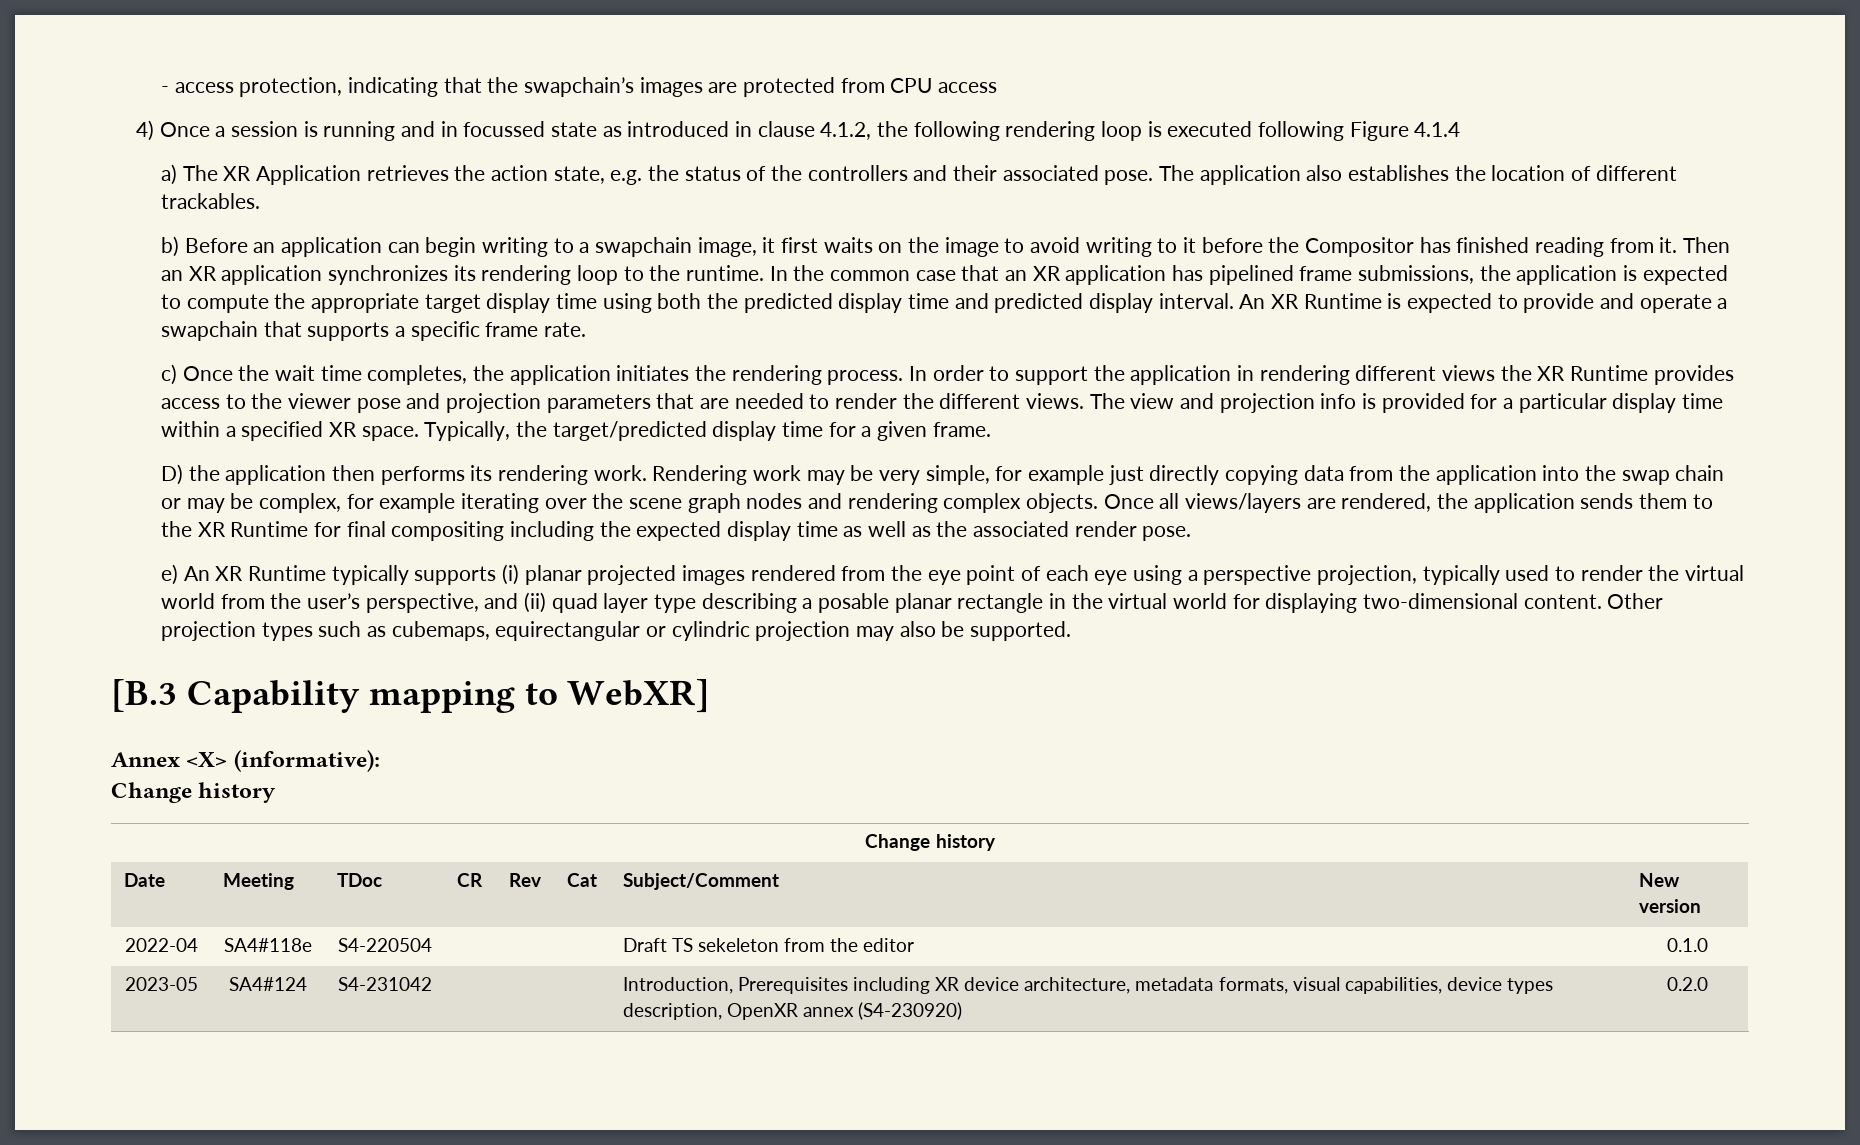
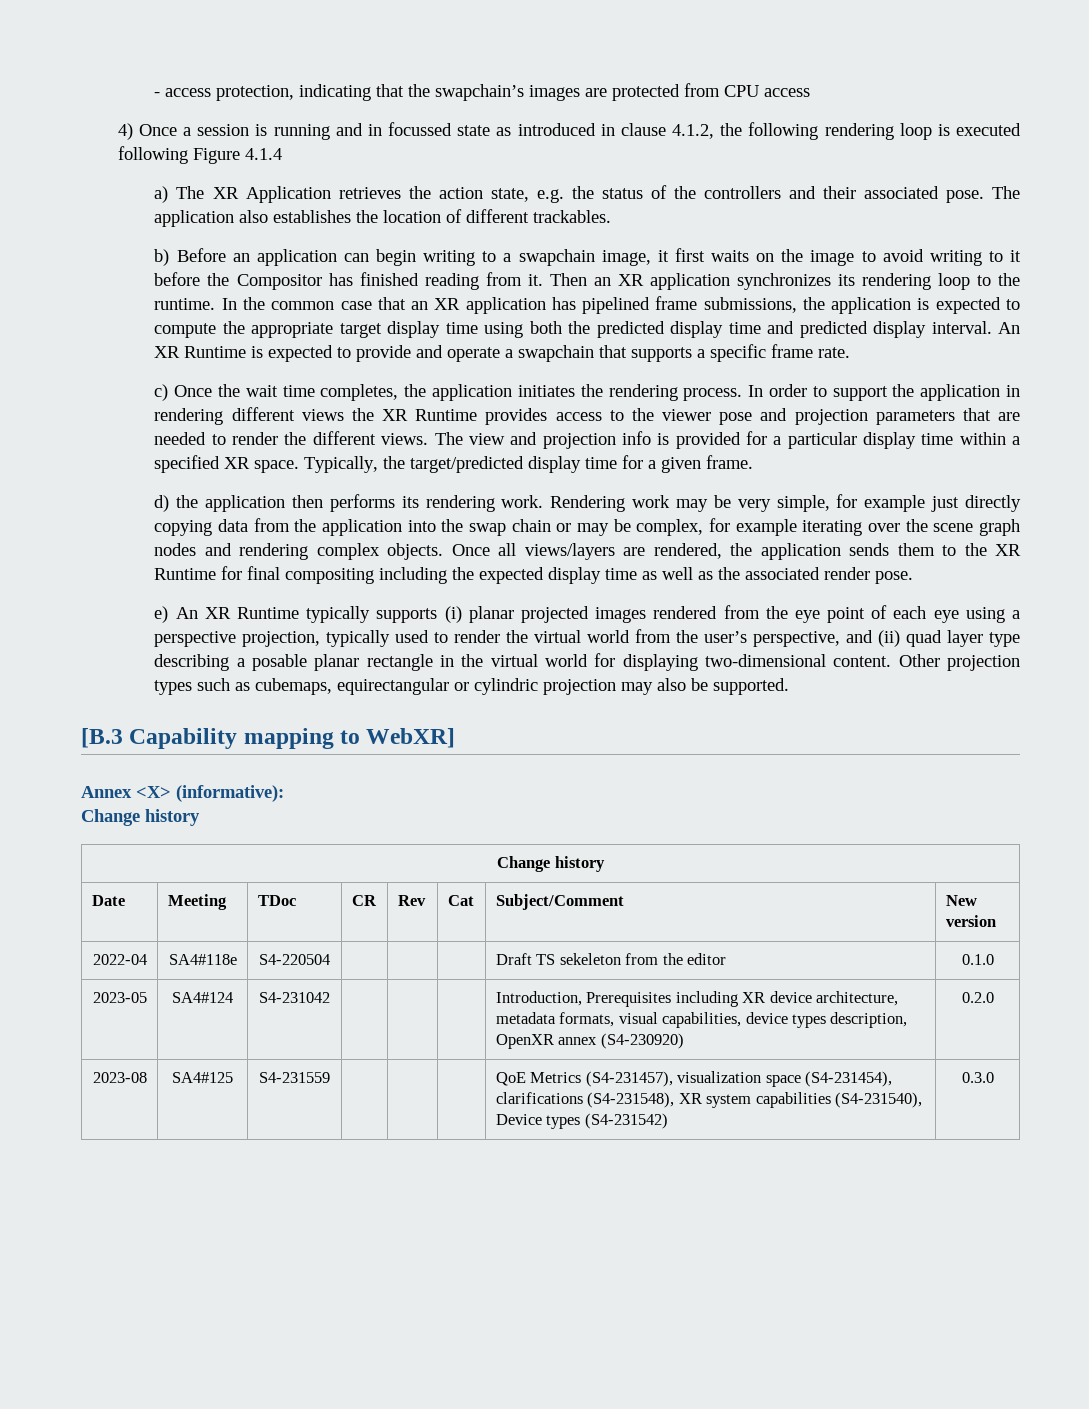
- D) the application then performs its rendering work.
+ d) the application then performs its rendering work.
+ 2023-08 | SA4#125 | S4-231559 | | | | QoE Metrics (S4-231457), visualization space (S4-231454), clarifications (S4-231548), XR system capabilities (S4-231540), Device types (S4-231542) | 0.3.0

